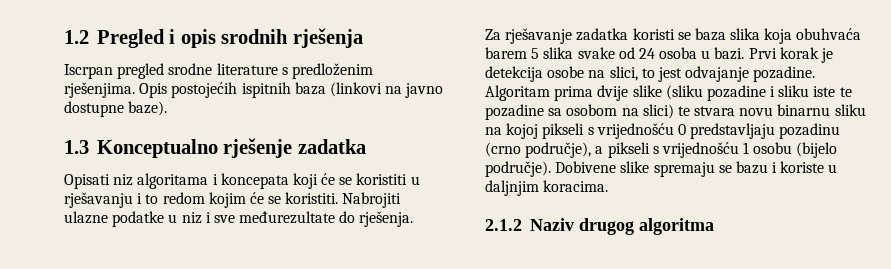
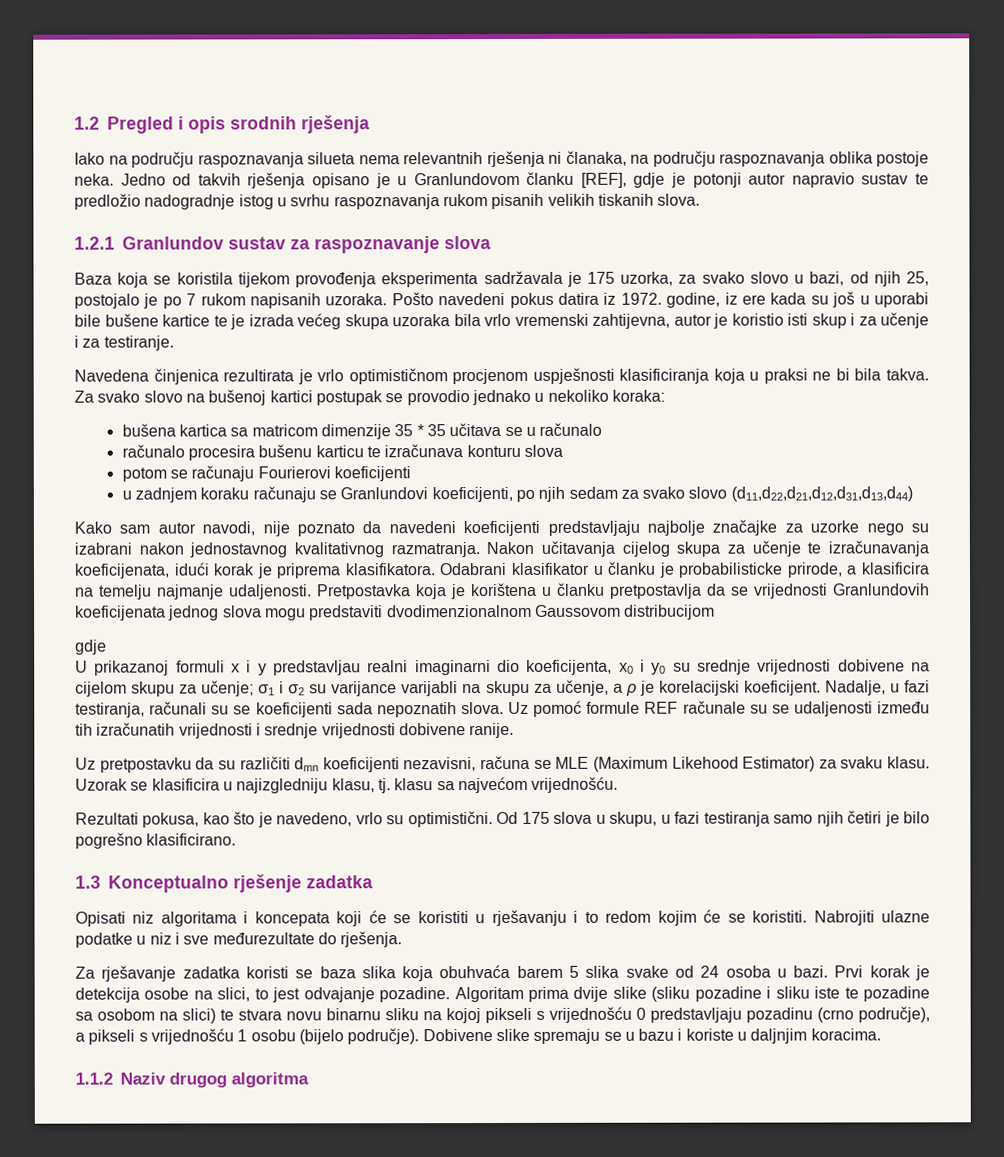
- Iscrpan pregled srodne literature s predloženim rješenjima. Opis postojećih ispitnih baza (linkovi na javno dostupne baze).
+ Iako na području raspoznavanja silueta nema relevantnih rješenja ni članaka, na području raspoznavanja oblika postoje neka. Jedno od takvih rješenja opisano je u Granlundovom članku [REF], gdje je potonji autor napravio sustav te predložio nadogradnje istog u svrhu raspoznavanja rukom pisanih velikih tiskanih slova.
+ 1.2.1 Granlundov sustav za raspoznavanje slova
+ Baza koja se koristila tijekom provođenja eksperimenta sadržavala je 175 uzorka, za svako slovo u bazi, od njih 25, postojalo je po 7 rukom napisanih uzoraka. Pošto navedeni pokus datira iz 1972. godine, iz ere kada su još u uporabi bile bušene kartice te je izrada većeg skupa uzoraka bila vrlo vremenski zahtijevna, autor je koristio isti skup i za učenje i za testiranje.
+ Navedena činjenica rezultirata je vrlo optimističnom procjenom uspješnosti klasificiranja koja u praksi ne bi bila takva. Za svako slovo na bušenoj kartici postupak se provodio jednako u nekoliko koraka:
+ bušena kartica sa matricom dimenzije 35 * 35 učitava se u računalo
+ računalo procesira bušenu karticu te izračunava konturu slova
+ potom se računaju Fourierovi koeficijenti
+ u zadnjem koraku računaju se Granlundovi koeficijenti, po njih sedam za svako slovo (d11,d22,d21,d12,d31,d13,d44)
+ Kako sam autor navodi, nije poznato da navedeni koeficijenti predstavljaju najbolje značajke za uzorke nego su izabrani nakon jednostavnog kvalitativnog razmatranja. Nakon učitavanja cijelog skupa za učenje te izračunavanja koeficijenata, idući korak je priprema klasifikatora. Odabrani klasifikator u članku je probabilisticke prirode, a klasificira na temelju najmanje udaljenosti. Pretpostavka koja je korištena u članku pretpostavlja da se vrijednosti Granlundovih koeficijenata jednog slova mogu predstaviti dvodimenzionalnom Gaussovom distribucijom
+ gdje
+ U prikazanoj formuli x i y predstavljau realni imaginarni dio koeficijenta, x0 i y0 su srednje vrijednosti dobivene na cijelom skupu za učenje; σ1 i σ2 su varijance varijabli na skupu za učenje, a ρ je korelacijski koeficijent. Nadalje, u fazi testiranja, računali su se koeficijenti sada nepoznatih slova. Uz pomoć formule REF računale su se udaljenosti između tih izračunatih vrijednosti i srednje vrijednosti dobivene ranije.
+ Uz pretpostavku da su različiti dmn koeficijenti nezavisni, računa se MLE (Maximum Likehood Estimator) za svaku klasu. Uzorak se klasificira u najizgledniju klasu, tj. klasu sa najvećom vrijednošću.
+ Rezultati pokusa, kao što je navedeno, vrlo su optimistični. Od 175 slova u skupu, u fazi testiranja samo njih četiri je bilo pogrešno klasificirano.
- Dobivene slike spremaju se bazu i koriste u daljnjim koracima.
+ Dobivene slike spremaju se u bazu i koriste u daljnjim koracima.
- 2.1.2 Naziv drugog algoritma
+ 1.1.2 Naziv drugog algoritma

